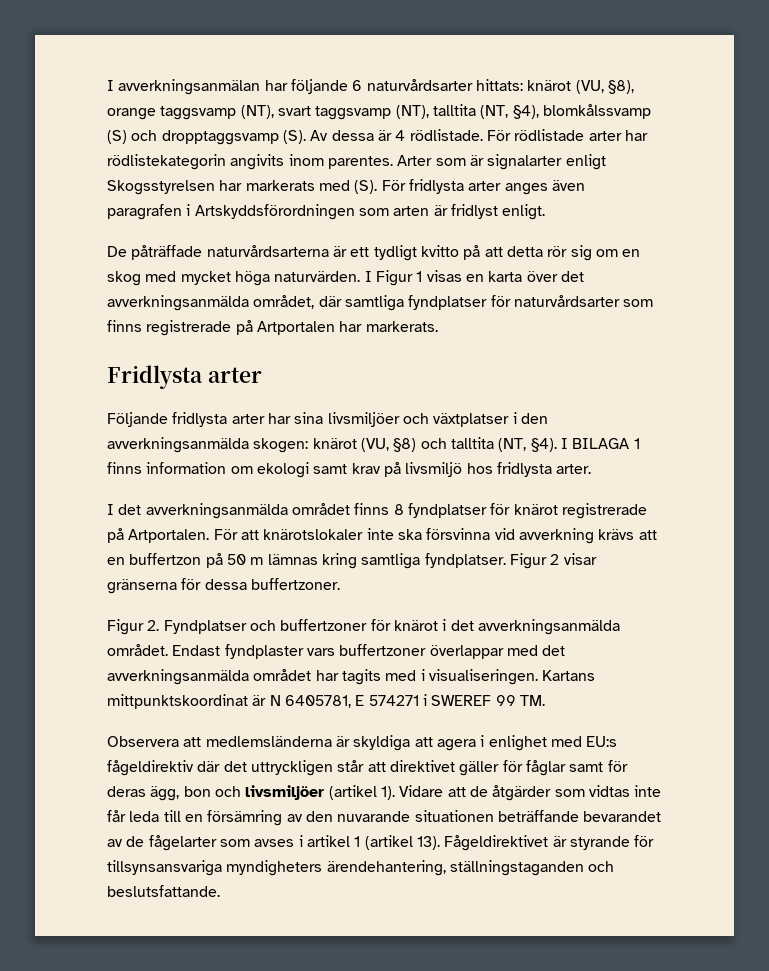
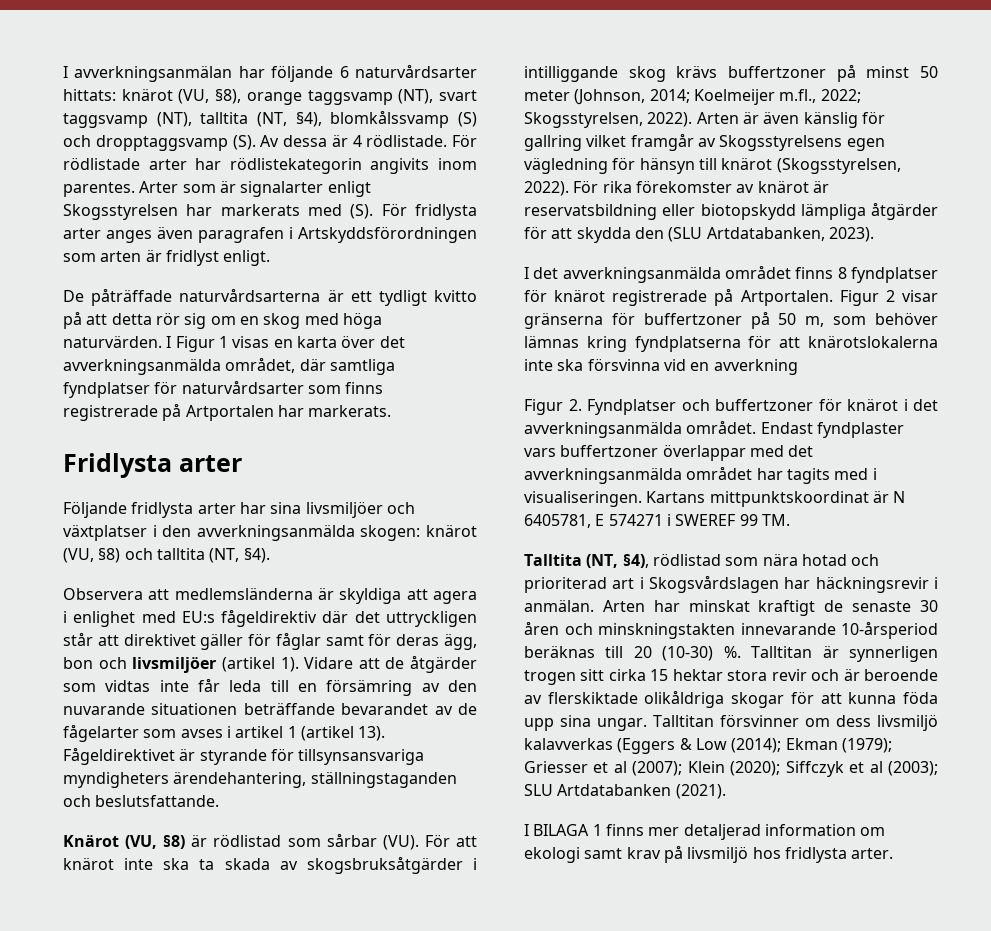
- De påträffade naturvårdsarterna är ett tydligt kvitto på att detta rör sig om en skog med mycket höga naturvärden.
+ De påträffade naturvårdsarterna är ett tydligt kvitto på att detta rör sig om en skog med höga naturvärden.
- I BILAGA 1 finns information om ekologi samt krav på livsmiljö hos fridlysta arter.
- I det avverkningsanmälda området finns 8 fyndplatser för knärot registrerade på Artportalen. För att knärotslokaler inte ska försvinna vid avverkning krävs att en buffertzon på 50 m lämnas kring samtliga fyndplatser. Figur 2 visar gränserna för dessa buffertzoner.
- Figur 2. Fyndplatser och buffertzoner för knärot i det avverkningsanmälda området. Endast fyndplaster vars buffertzoner överlappar med det avverkningsanmälda området har tagits med i visualiseringen. Kartans mittpunktskoordinat är N 6405781, E 574271 i SWEREF 99 TM.
+ Knärot (VU, §8) är rödlistad som sårbar (VU). För att knärot inte ska ta skada av skogsbruksåtgärder i intilliggande skog krävs buffertzoner på minst 50 meter (Johnson, 2014; Koelmeijer m.fl., 2022; Skogsstyrelsen, 2022). Arten är även känslig för gallring vilket framgår av Skogsstyrelsens egen vägledning för hänsyn till knärot (Skogsstyrelsen, 2022). För rika förekomster av knärot är reservatsbildning eller biotopskydd lämpliga åtgärder för att skydda den (SLU Artdatabanken, 2023).
+ I det avverkningsanmälda området finns 8 fyndplatser för knärot registrerade på Artportalen. Figur 2 visar gränserna för buffertzoner på 50 m, som behöver lämnas kring fyndplatserna för att knärotslokalerna inte ska försvinna vid en avverkning
+ Figur 2. Fyndplatser och buffertzoner för knärot i det avverkningsanmälda området. Endast fyndplaster vars buffertzoner överlappar med det avverkningsanmälda området har tagits med i visualiseringen. Kartans mittpunktskoordinat är N 6405781, E 574271 i SWEREF 99 TM.
+ Talltita (NT, §4), rödlistad som nära hotad och prioriterad art i Skogsvårdslagen har häckningsrevir i anmälan. Arten har minskat kraftigt de senaste 30 åren och minskningstakten innevarande 10-årsperiod beräknas till 20 (10-30) %. Talltitan är synnerligen trogen sitt cirka 15 hektar stora revir och är beroende av flerskiktade olikåldriga skogar för att kunna föda upp sina ungar. Talltitan försvinner om dess livsmiljö kalavverkas (Eggers & Low (2014); Ekman (1979); Griesser et al (2007); Klein (2020); Siffczyk et al (2003); SLU Artdatabanken (2021).
+ I BILAGA 1 finns mer detaljerad information om ekologi samt krav på livsmiljö hos fridlysta arter.

